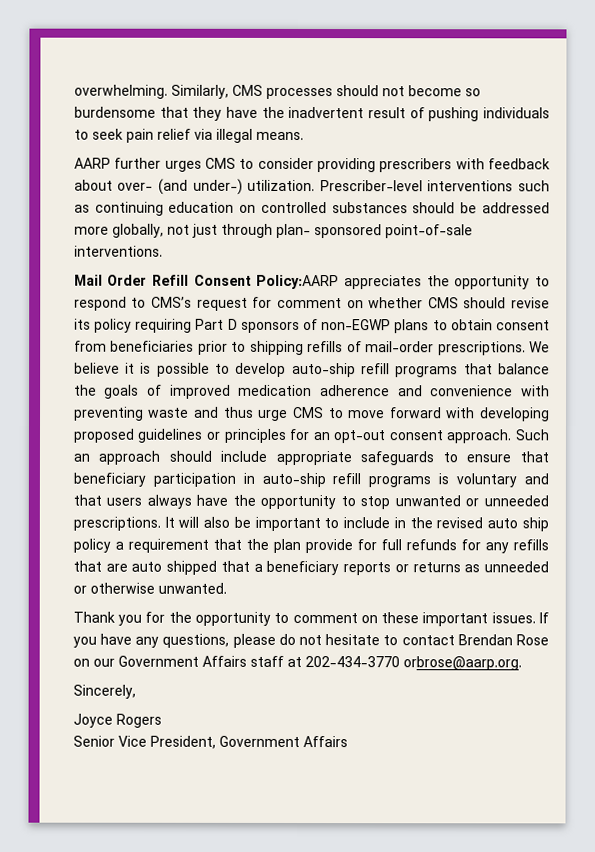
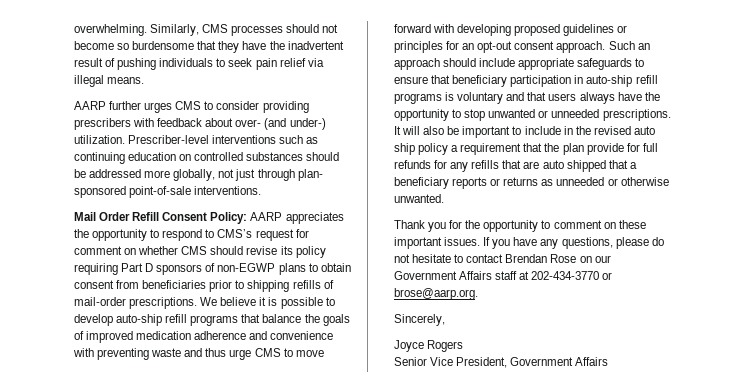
- Mail Order Refill Consent Policy:AARP appreciates the opportunity to respond to CMS’s request for comment on whether CMS should revise its policy requiring Part D sponsors of non-EGWP plans to obtain consent from beneficiaries prior to shipping refills of mail-order prescriptions.
+ Mail Order Refill Consent Policy: AARP appreciates the opportunity to respond to CMS’s request for comment on whether CMS should revise its policy requiring Part D sponsors of non-EGWP plans to obtain consent from beneficiaries prior to shipping refills of mail-order prescriptions.
- If you have any questions, please do not hesitate to contact Brendan Rose on our Government Affairs staff at 202-434-3770 orbrose@aarp.org.
+ If you have any questions, please do not hesitate to contact Brendan Rose on our Government Affairs staff at 202-434-3770 or brose@aarp.org.

